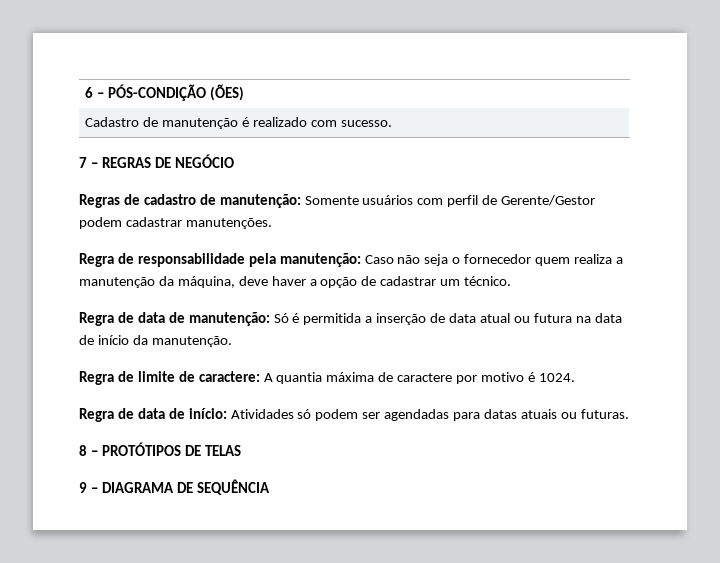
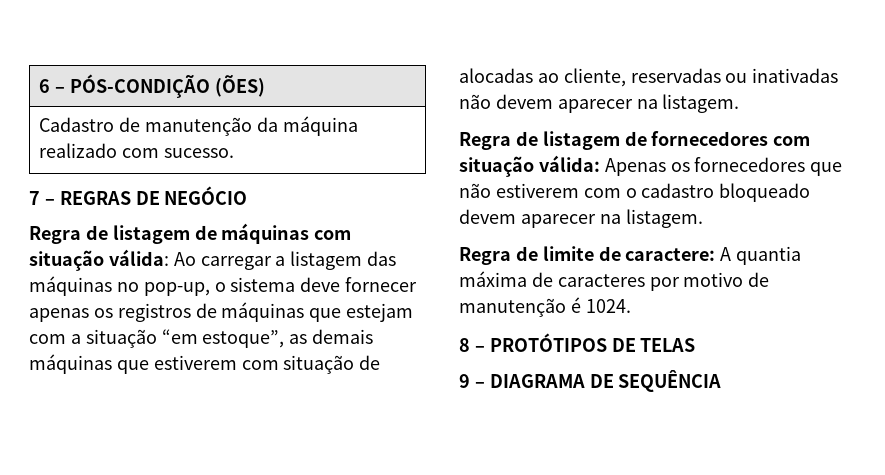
- Cadastro de manutenção é realizado com sucesso.
+ Cadastro de manutenção da máquina realizado com sucesso.
- Regras de cadastro de manutenção: Somente usuários com perfil de Gerente/Gestor podem cadastrar manutenções.
- Regra de responsabilidade pela manutenção: Caso não seja o fornecedor quem realiza a manutenção da máquina, deve haver a opção de cadastrar um técnico.
- Regra de data de manutenção: Só é permitida a inserção de data atual ou futura na data de início da manutenção.
+ Regra de listagem de máquinas com situação válida: Ao carregar a listagem das máquinas no pop-up, o sistema deve fornecer apenas os registros de máquinas que estejam com a situação “em estoque”, as demais máquinas que estiverem com situação de alocadas ao cliente, reservadas ou inativadas não devem aparecer na listagem.
+ Regra de listagem de fornecedores com situação válida: Apenas os fornecedores que não estiverem com o cadastro bloqueado devem aparecer na listagem.
- Regra de limite de caractere: A quantia máxima de caractere por motivo é 1024.
+ Regra de limite de caractere: A quantia máxima de caracteres por motivo de manutenção é 1024.
- Regra de data de início: Atividades só podem ser agendadas para datas atuais ou futuras.

